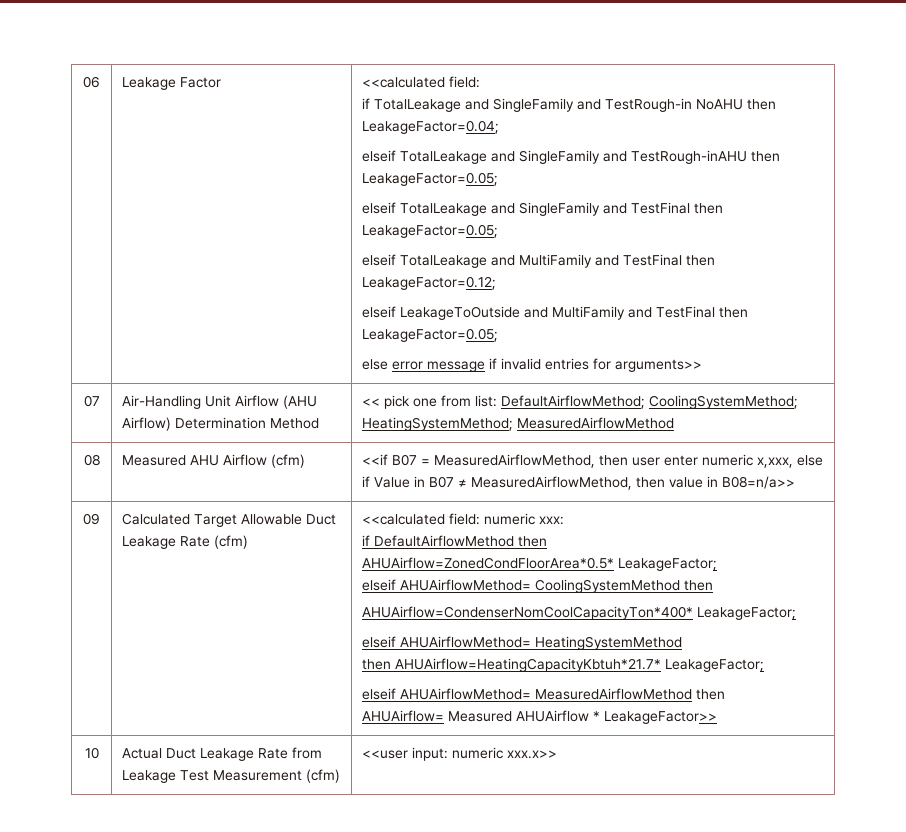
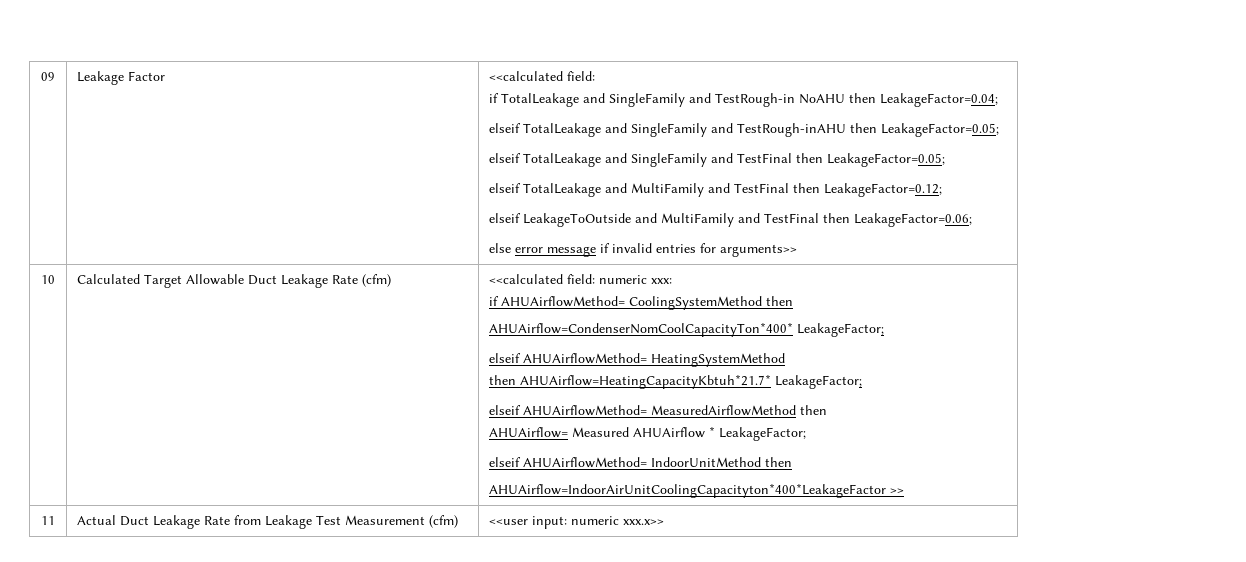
- 06
+ 09
- elseif LeakageToOutside and MultiFamily and TestFinal then LeakageFactor=0.05;
+ elseif LeakageToOutside and MultiFamily and TestFinal then LeakageFactor=0.06;
- 07 | Air-Handling Unit Airflow (AHU Airflow) Determination Method | << pick one from list: DefaultAirflowMethod; CoolingSystemMethod; HeatingSystemMethod; MeasuredAirflowMethod
- 08 | Measured AHU Airflow (cfm) | <<if B07 = MeasuredAirflowMethod, then user enter numeric x,xxx, else if Value in B07 ≠ MeasuredAirflowMethod, then value in B08=n/a>>
- 09 | Calculated Target Allowable Duct Leakage Rate (cfm) | <<calculated field: numeric xxx:
- if DefaultAirflowMethod then
- AHUAirflow=ZonedCondFloorArea*0.5* LeakageFactor;
- elseif AHUAirflowMethod= CoolingSystemMethod then
+ 10 | Calculated Target Allowable Duct Leakage Rate (cfm) | <<calculated field: numeric xxx:
+ if AHUAirflowMethod= CoolingSystemMethod then
  AHUAirflow=CondenserNomCoolCapacityTon*400* LeakageFactor;
  elseif AHUAirflowMethod= HeatingSystemMethod
  then AHUAirflow=HeatingCapacityKbtuh*21.7* LeakageFactor;
  elseif AHUAirflowMethod= MeasuredAirflowMethod then
- AHUAirflow= Measured AHUAirflow * LeakageFactor>>
- 10 | Actual Duct Leakage Rate from Leakage Test Measurement (cfm) | <<user input: numeric xxx.x>>
+ AHUAirflow= Measured AHUAirflow * LeakageFactor;
+ elseif AHUAirflowMethod= IndoorUnitMethod then
+ AHUAirflow=IndoorAirUnitCoolingCapacityton*400*LeakageFactor >>
+ 11 | Actual Duct Leakage Rate from Leakage Test Measurement (cfm) | <<user input: numeric xxx.x>>

